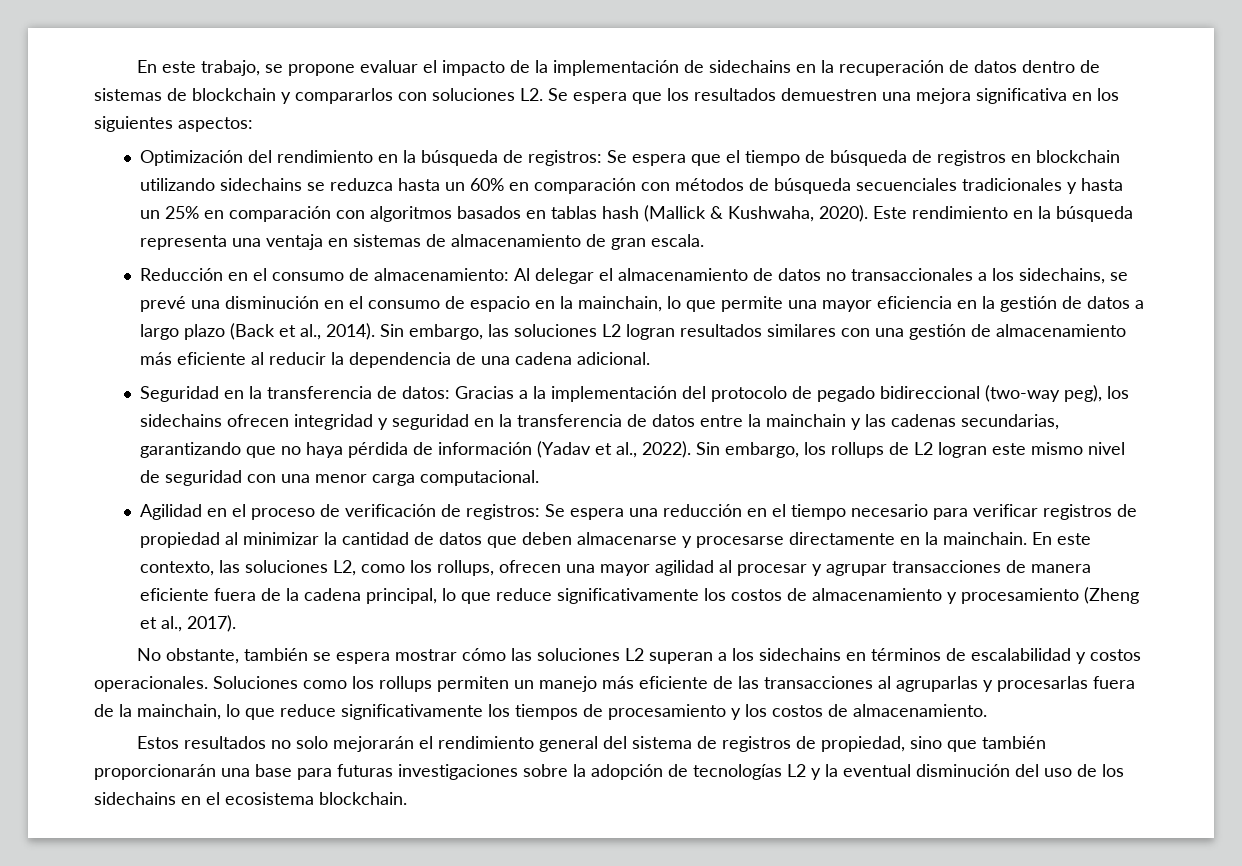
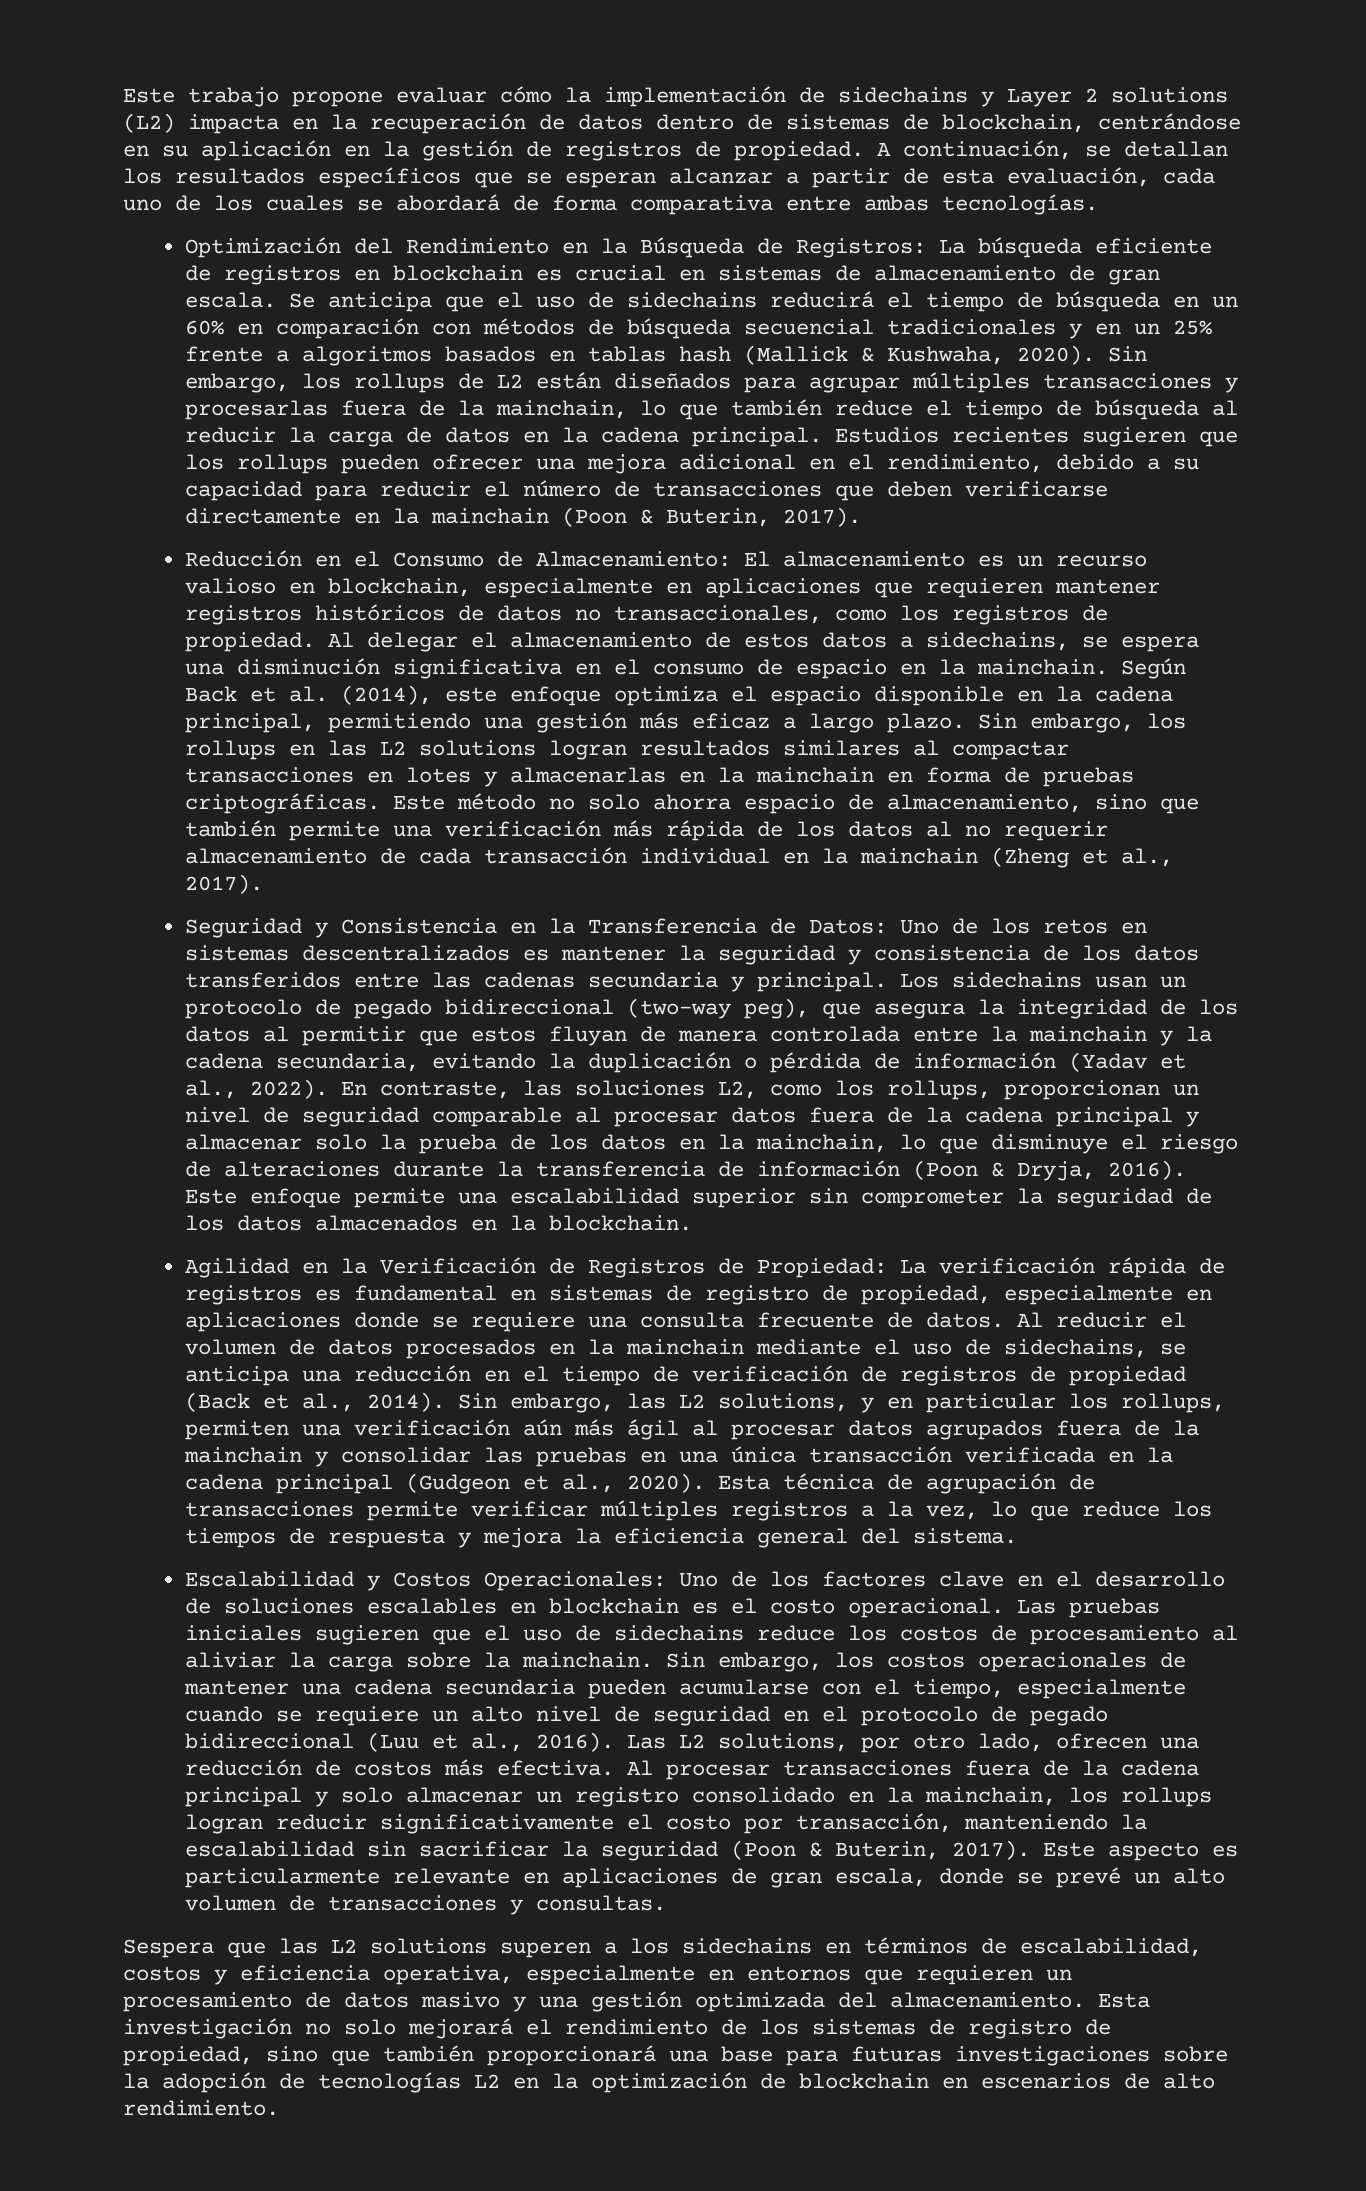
- En este trabajo, se propone evaluar el impacto de la implementación de sidechains en la recuperación de datos dentro de sistemas de blockchain y compararlos con soluciones L2. Se espera que los resultados demuestren una mejora significativa en los siguientes aspectos:
+ Este trabajo propone evaluar cómo la implementación de sidechains y Layer 2 solutions (L2) impacta en la recuperación de datos dentro de sistemas de blockchain, centrándose en su aplicación en la gestión de registros de propiedad. A continuación, se detallan los resultados específicos que se esperan alcanzar a partir de esta evaluación, cada uno de los cuales se abordará de forma comparativa entre ambas tecnologías.
- Optimización del rendimiento en la búsqueda de registros: Se espera que el tiempo de búsqueda de registros en blockchain utilizando sidechains se reduzca hasta un 60% en comparación con métodos de búsqueda secuenciales tradicionales y hasta un 25% en comparación con algoritmos basados en tablas hash (Mallick & Kushwaha, 2020).
+ Optimización del Rendimiento en la Búsqueda de Registros: La búsqueda eficiente de registros en blockchain es crucial en sistemas de almacenamiento de gran escala. Se anticipa que el uso de sidechains reducirá el tiempo de búsqueda en un 60% en comparación con métodos de búsqueda secuencial tradicionales y en un 25% frente a algoritmos basados en tablas hash (Mallick & Kushwaha, 2020).
- Este rendimiento en la búsqueda representa una ventaja en sistemas de almacenamiento de gran escala.
- Reducción en el consumo de almacenamiento: Al delegar el almacenamiento de datos no transaccionales a los sidechains, se prevé una disminución en el consumo de espacio en la mainchain, lo que permite una mayor eficiencia en la gestión de datos a largo plazo (Back et al., 2014). Sin embargo, las soluciones L2 logran resultados similares con una gestión de almacenamiento más eficiente al reducir la dependencia de una cadena adicional.
- Seguridad en la transferencia de datos: Gracias a la implementación del protocolo de pegado bidireccional (two-way peg), los sidechains ofrecen integridad y seguridad en la transferencia de datos entre la mainchain y las cadenas secundarias, garantizando que no haya pérdida de información (Yadav et al., 2022).
- Sin embargo, los rollups de L2 logran este mismo nivel de seguridad con una menor carga computacional.
- Agilidad en el proceso de verificación de registros: Se espera una reducción en el tiempo necesario para verificar registros de propiedad al minimizar la cantidad de datos que deben almacenarse y procesarse directamente en la mainchain. En este contexto, las soluciones L2, como los rollups, ofrecen una mayor agilidad al procesar y agrupar transacciones de manera eficiente fuera de la cadena principal, lo que reduce significativamente los costos de almacenamiento y procesamiento (Zheng et al., 2017).
- No obstante, también se espera mostrar cómo las soluciones L2 superan a los sidechains en términos de escalabilidad y costos operacionales. Soluciones como los rollups permiten un manejo más eficiente de las transacciones al agruparlas y procesarlas fuera de la mainchain, lo que reduce significativamente los tiempos de procesamiento y los costos de almacenamiento.
- Estos resultados no solo mejorarán el rendimiento general del sistema de registros de propiedad, sino que también proporcionarán una base para futuras investigaciones sobre la adopción de tecnologías L2 y la eventual disminución del uso de los sidechains en el ecosistema blockchain.
+ Sin embargo, los rollups de L2 están diseñados para agrupar múltiples transacciones y procesarlas fuera de la mainchain, lo que también reduce el tiempo de búsqueda al reducir la carga de datos en la cadena principal. Estudios recientes sugieren que los rollups pueden ofrecer una mejora adicional en el rendimiento, debido a su capacidad para reducir el número de transacciones que deben verificarse directamente en la mainchain (Poon & Buterin, 2017).
+ Reducción en el Consumo de Almacenamiento: El almacenamiento es un recurso valioso en blockchain, especialmente en aplicaciones que requieren mantener registros históricos de datos no transaccionales, como los registros de propiedad. Al delegar el almacenamiento de estos datos a sidechains, se espera una disminución significativa en el consumo de espacio en la mainchain. Según Back et al. (2014), este enfoque optimiza el espacio disponible en la cadena principal, permitiendo una gestión más eficaz a largo plazo. Sin embargo, los rollups en las L2 solutions logran resultados similares al compactar transacciones en lotes y almacenarlas en la mainchain en forma de pruebas criptográficas. Este método no solo ahorra espacio de almacenamiento, sino que también permite una verificación más rápida de los datos al no requerir almacenamiento de cada transacción individual en la mainchain (Zheng et al., 2017).
+ Seguridad y Consistencia en la Transferencia de Datos: Uno de los retos en sistemas descentralizados es mantener la seguridad y consistencia de los datos transferidos entre las cadenas secundaria y principal. Los sidechains usan un protocolo de pegado bidireccional (two-way peg), que asegura la integridad de los datos al permitir que estos fluyan de manera controlada entre la mainchain y la cadena secundaria, evitando la duplicación o pérdida de información (Yadav et al., 2022). En contraste, las soluciones L2, como los rollups, proporcionan un nivel de seguridad comparable al procesar datos fuera de la cadena principal y almacenar solo la prueba de los datos en la mainchain, lo que disminuye el riesgo de alteraciones durante la transferencia de información (Poon & Dryja, 2016). Este enfoque permite una escalabilidad superior sin comprometer la seguridad de los datos almacenados en la blockchain.
+ Agilidad en la Verificación de Registros de Propiedad: La verificación rápida de registros es fundamental en sistemas de registro de propiedad, especialmente en aplicaciones donde se requiere una consulta frecuente de datos. Al reducir el volumen de datos procesados en la mainchain mediante el uso de sidechains, se anticipa una reducción en el tiempo de verificación de registros de propiedad (Back et al., 2014). Sin embargo, las L2 solutions, y en particular los rollups, permiten una verificación aún más ágil al procesar datos agrupados fuera de la mainchain y consolidar las pruebas en una única transacción verificada en la cadena principal (Gudgeon et al., 2020). Esta técnica de agrupación de transacciones permite verificar múltiples registros a la vez, lo que reduce los tiempos de respuesta y mejora la eficiencia general del sistema.
+ Escalabilidad y Costos Operacionales: Uno de los factores clave en el desarrollo de soluciones escalables en blockchain es el costo operacional. Las pruebas iniciales sugieren que el uso de sidechains reduce los costos de procesamiento al aliviar la carga sobre la mainchain. Sin embargo, los costos operacionales de mantener una cadena secundaria pueden acumularse con el tiempo, especialmente cuando se requiere un alto nivel de seguridad en el protocolo de pegado bidireccional (Luu et al., 2016). Las L2 solutions, por otro lado, ofrecen una reducción de costos más efectiva. Al procesar transacciones fuera de la cadena principal y solo almacenar un registro consolidado en la mainchain, los rollups logran reducir significativamente el costo por transacción, manteniendo la escalabilidad sin sacrificar la seguridad (Poon & Buterin, 2017). Este aspecto es particularmente relevante en aplicaciones de gran escala, donde se prevé un alto volumen de transacciones y consultas.
+ Sespera que las L2 solutions superen a los sidechains en términos de escalabilidad, costos y eficiencia operativa, especialmente en entornos que requieren un procesamiento de datos masivo y una gestión optimizada del almacenamiento. Esta investigación no solo mejorará el rendimiento de los sistemas de registro de propiedad, sino que también proporcionará una base para futuras investigaciones sobre la adopción de tecnologías L2 en la optimización de blockchain en escenarios de alto rendimiento.

